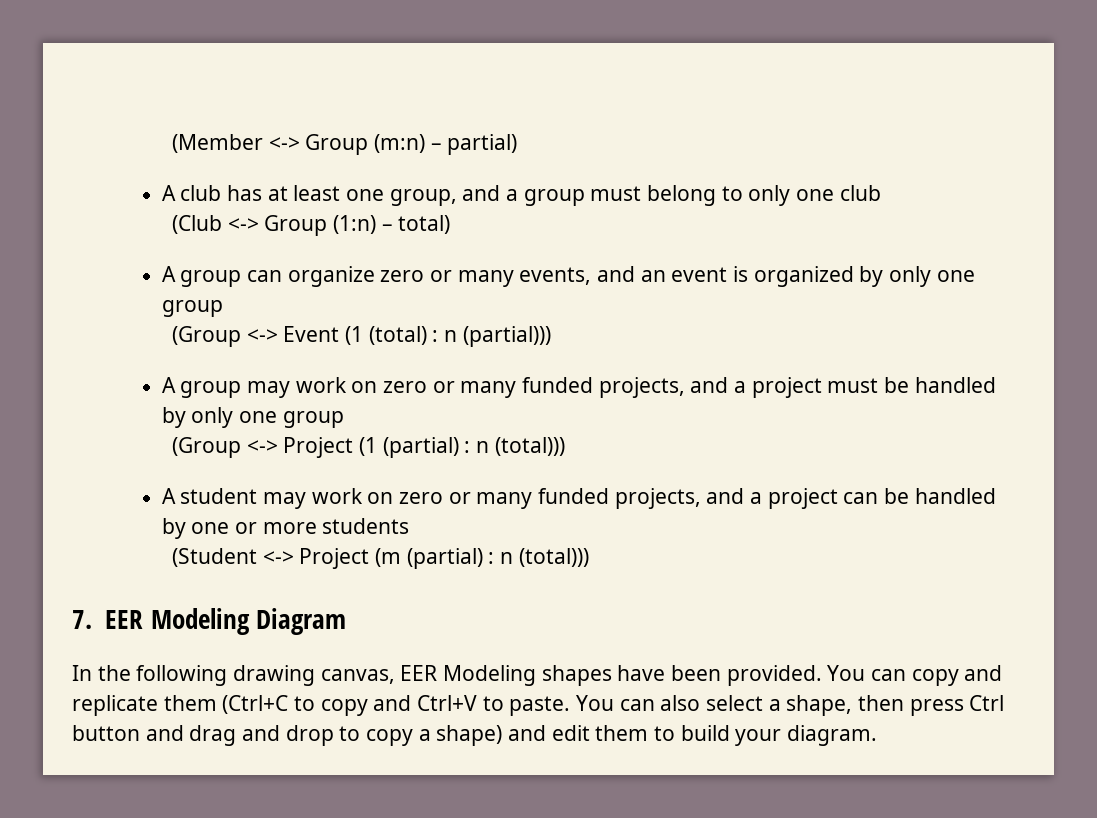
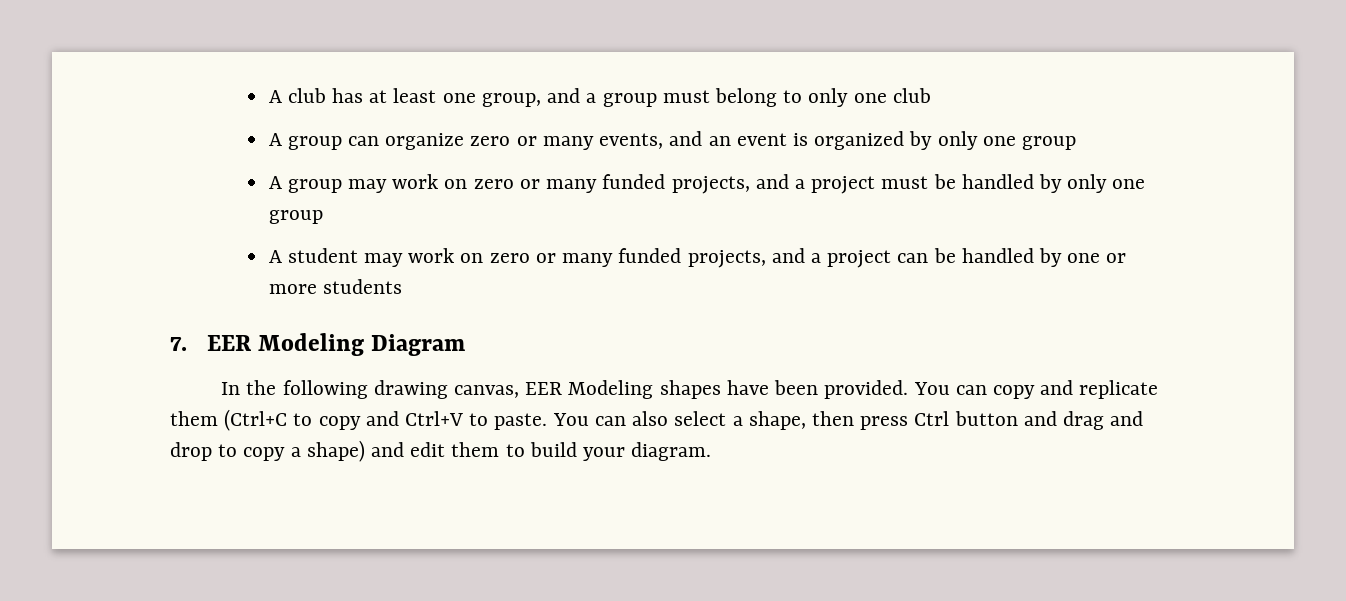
- (Member <-> Group (m:n) – partial)
- (Club <-> Group (1:n) – total)
- (Group <-> Event (1 (total) : n (partial)))
- (Group <-> Project (1 (partial) : n (total)))
- (Student <-> Project (m (partial) : n (total)))

